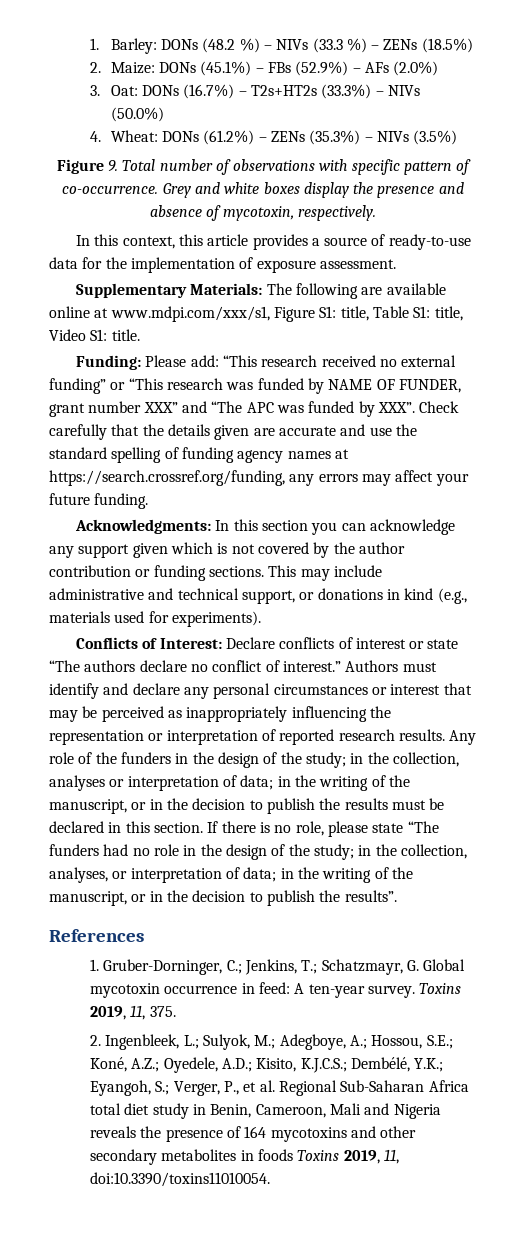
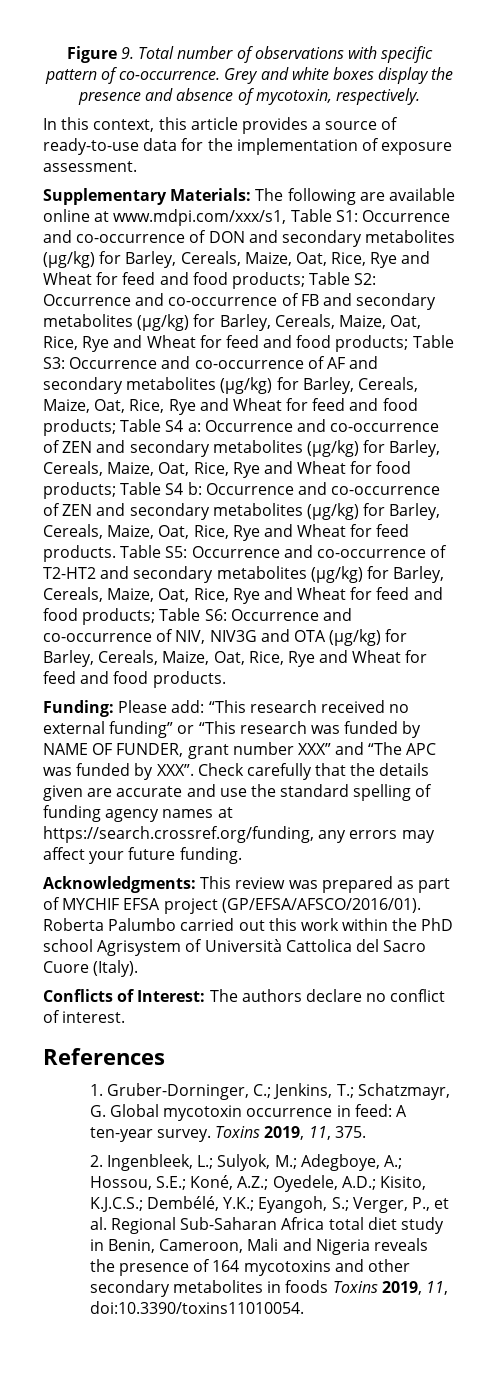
- 1. Barley: DONs (48.2 %) – NIVs (33.3 %) – ZENs (18.5%)
- 2. Maize: DONs (45.1%) – FBs (52.9%) – AFs (2.0%)
- 3. Oat: DONs (16.7%) – T2s+HT2s (33.3%) – NIVs (50.0%)
- 4. Wheat: DONs (61.2%) – ZENs (35.3%) – NIVs (3.5%)
- Supplementary Materials: The following are available online at www.mdpi.com/xxx/s1, Figure S1: title, Table S1: title, Video S1: title.
+ Supplementary Materials: The following are available online at www.mdpi.com/xxx/s1, Table S1: Occurrence and co-occurrence of DON and secondary metabolites (μg/kg) for Barley, Cereals, Maize, Oat, Rice, Rye and Wheat for feed and food products; Table S2: Occurrence and co-occurrence of FB and secondary metabolites (μg/kg) for Barley, Cereals, Maize, Oat, Rice, Rye and Wheat for feed and food products; Table S3: Occurrence and co-occurrence of AF and secondary metabolites (μg/kg) for Barley, Cereals, Maize, Oat, Rice, Rye and Wheat for feed and food products; Table S4 a: Occurrence and co-occurrence of ZEN and secondary metabolites (μg/kg) for Barley, Cereals, Maize, Oat, Rice, Rye and Wheat for food products; Table S4 b: Occurrence and co-occurrence of ZEN and secondary metabolites (μg/kg) for Barley, Cereals, Maize, Oat, Rice, Rye and Wheat for feed products. Table S5: Occurrence and co-occurrence of T2-HT2 and secondary metabolites (μg/kg) for Barley, Cereals, Maize, Oat, Rice, Rye and Wheat for feed and food products; Table S6: Occurrence and co-occurrence of NIV, NIV3G and OTA (μg/kg) for Barley, Cereals, Maize, Oat, Rice, Rye and Wheat for feed and food products.
- Acknowledgments: In this section you can acknowledge any support given which is not covered by the author contribution or funding sections. This may include administrative and technical support, or donations in kind (e.g., materials used for experiments).
- Conflicts of Interest: Declare conflicts of interest or state “The authors declare no conflict of interest.” Authors must identify and declare any personal circumstances or interest that may be perceived as inappropriately influencing the representation or interpretation of reported research results. Any role of the funders in the design of the study; in the collection, analyses or interpretation of data; in the writing of the manuscript, or in the decision to publish the results must be declared in this section. If there is no role, please state “The funders had no role in the design of the study; in the collection, analyses, or interpretation of data; in the writing of the manuscript, or in the decision to publish the results”.
+ Acknowledgments: This review was prepared as part of MYCHIF EFSA project (GP/EFSA/AFSCO/2016/01). Roberta Palumbo carried out this work within the PhD school Agrisystem of Università Cattolica del Sacro Cuore (Italy).
+ Conflicts of Interest: The authors declare no conflict of interest.

